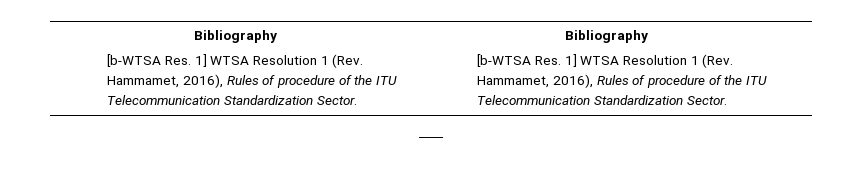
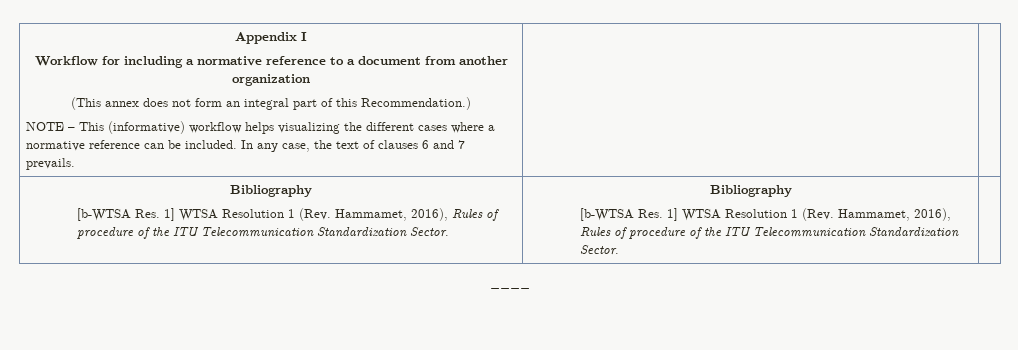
+ Appendix I
+ Workflow for including a normative reference to a document from another organization
+ (This annex does not form an integral part of this Recommendation.)
+ NOTE – This (informative) workflow helps visualizing the different cases where a normative reference can be included. In any case, the text of clauses 6 and 7 prevails.

